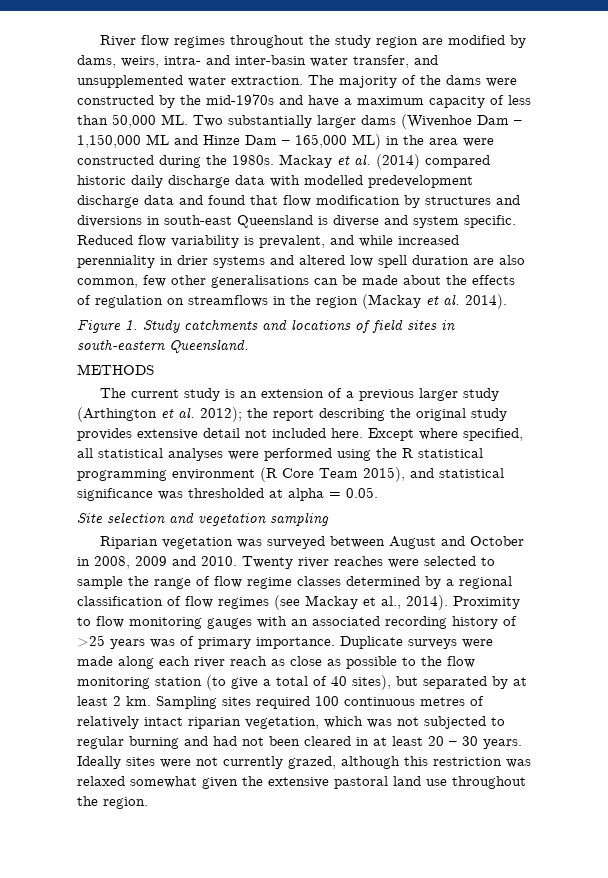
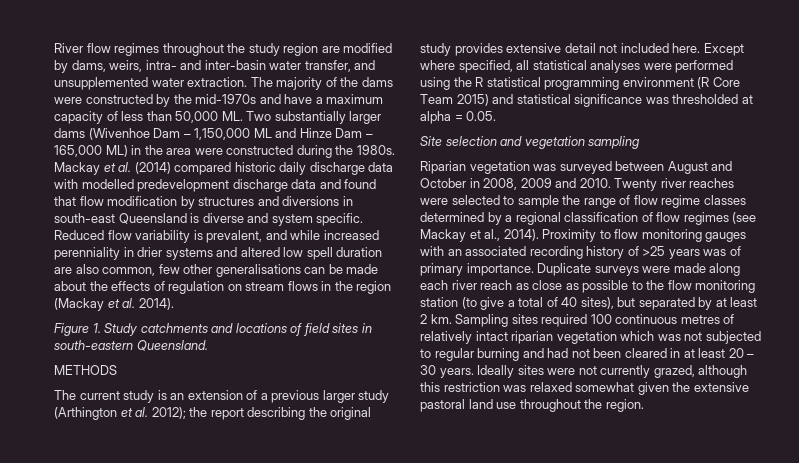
- Reduced flow variability is prevalent, and while increased perenniality in drier systems and altered low spell duration are also common, few other generalisations can be made about the effects of regulation on streamflows in the region (Mackay et al. 2014).
+ Reduced flow variability is prevalent, and while increased perenniality in drier systems and altered low spell duration are also common, few other generalisations can be made about the effects of regulation on stream flows in the region (Mackay et al. 2014).
- Except where specified, all statistical analyses were performed using the R statistical programming environment (R Core Team 2015), and statistical significance was thresholded at alpha = 0.05.
+ Except where specified, all statistical analyses were performed using the R statistical programming environment (R Core Team 2015) and statistical significance was thresholded at alpha = 0.05.
- Sampling sites required 100 continuous metres of relatively intact riparian vegetation, which was not subjected to regular burning and had not been cleared in at least 20 – 30 years.
+ Sampling sites required 100 continuous metres of relatively intact riparian vegetation which was not subjected to regular burning and had not been cleared in at least 20 – 30 years.

